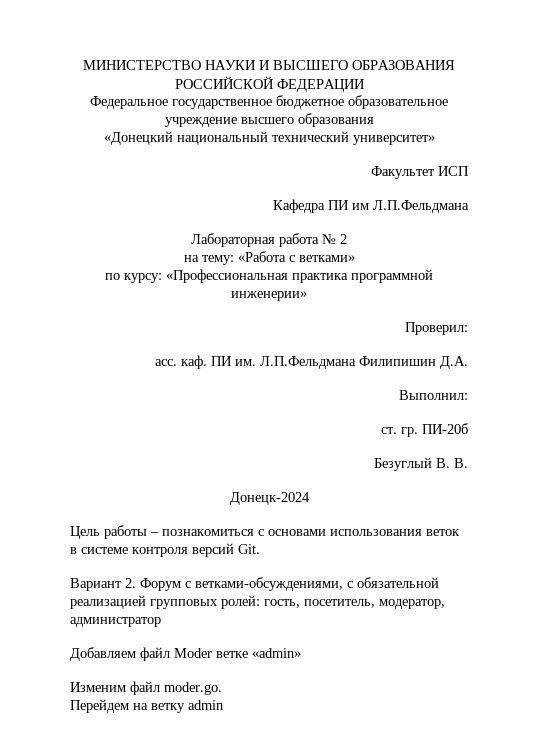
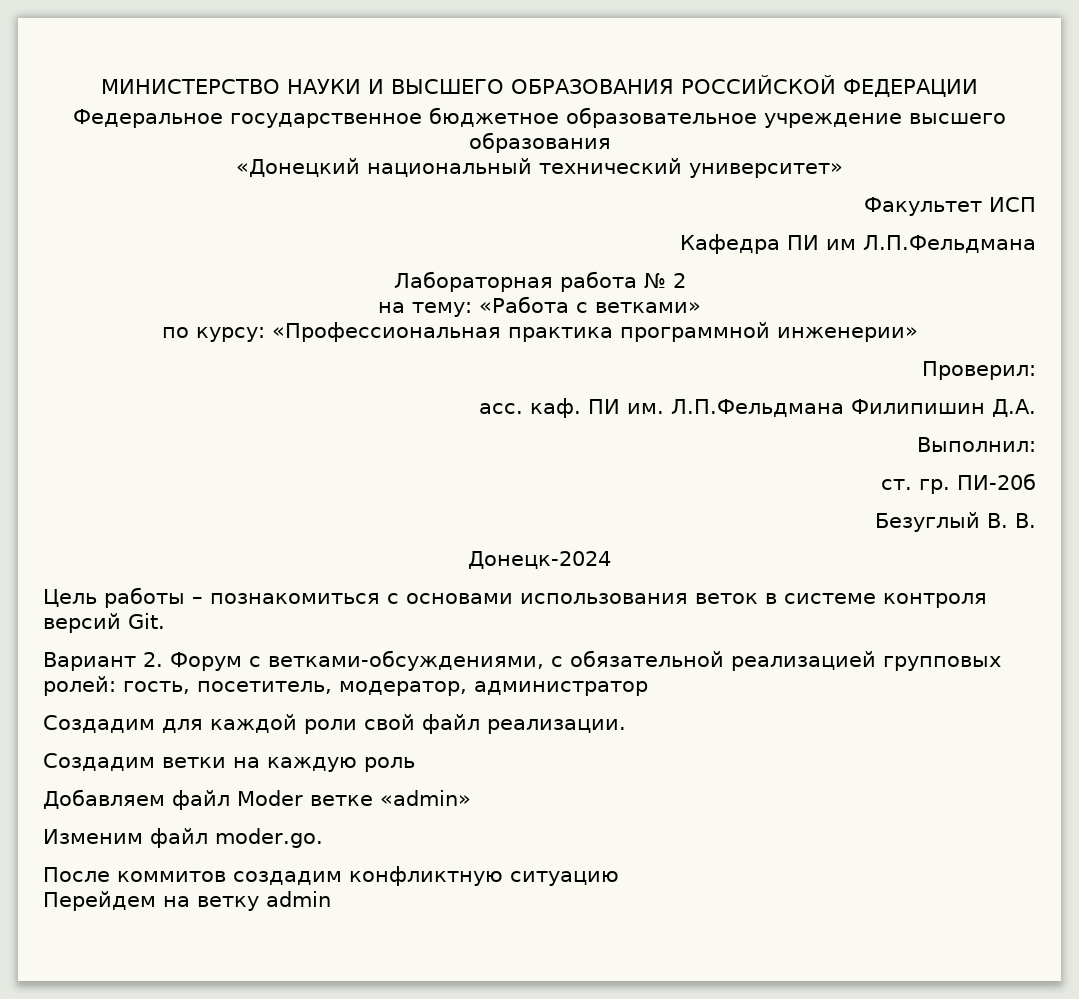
+ Создадим для каждой роли свой файл реализации.
+ Создадим ветки на каждую роль
+ После коммитов создадим конфликтную ситуацию

